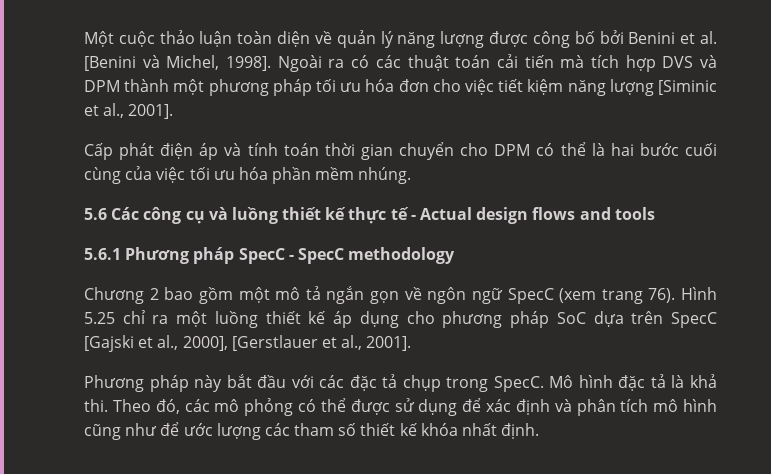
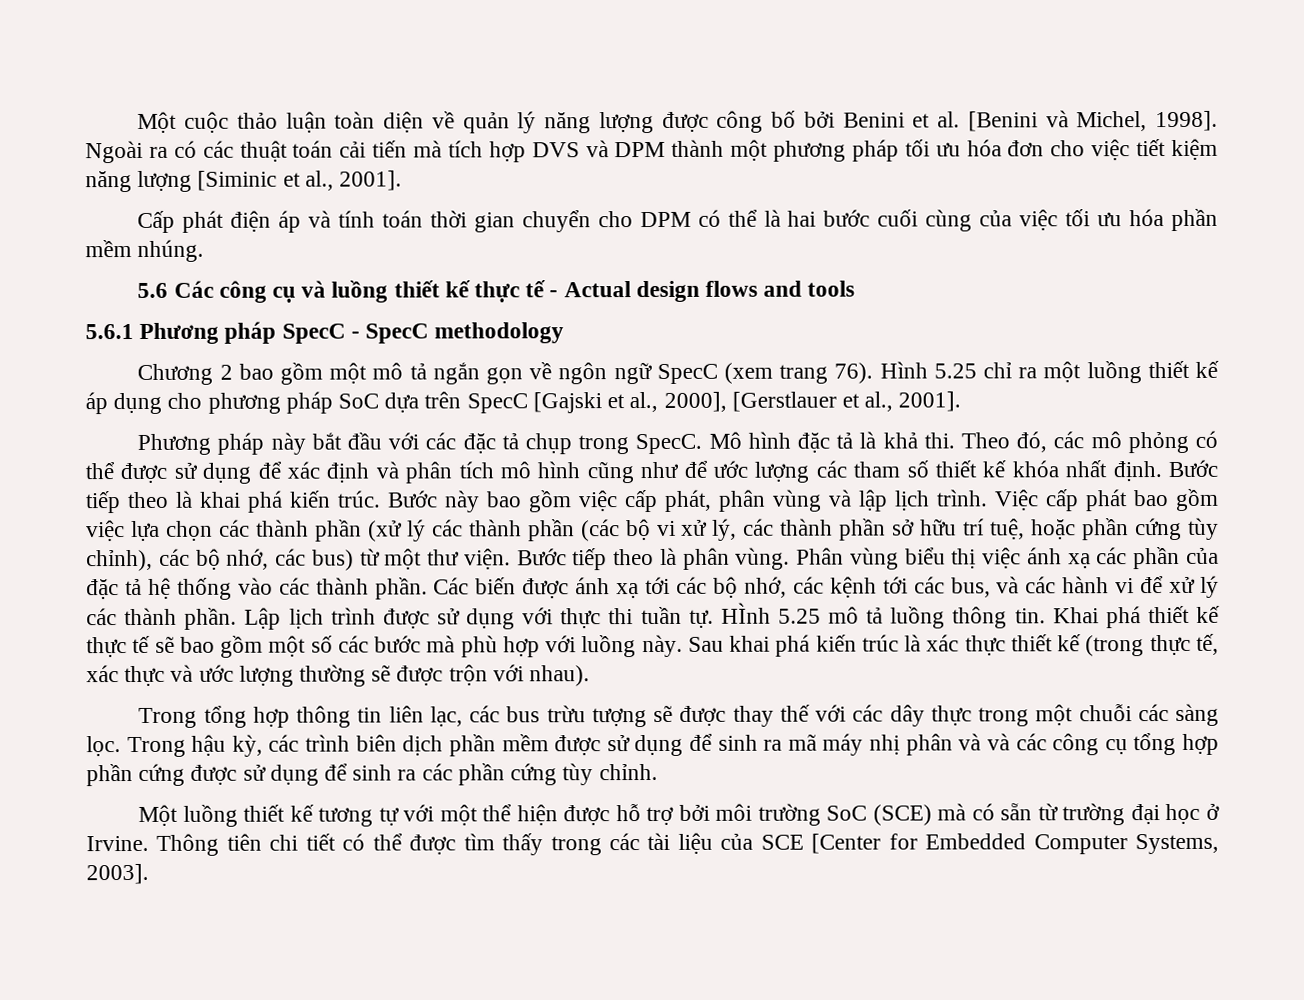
+ Bước tiếp theo là khai phá kiến trúc. Bước này bao gồm việc cấp phát, phân vùng và lập lịch trình. Việc cấp phát bao gồm việc lựa chọn các thành phần (xử lý các thành phần (các bộ vi xử lý, các thành phần sở hữu trí tuệ, hoặc phần cứng tùy chỉnh), các bộ nhớ, các bus) từ một thư viện. Bước tiếp theo là phân vùng. Phân vùng biểu thị việc ánh xạ các phần của đặc tả hệ thống vào các thành phần. Các biến được ánh xạ tới các bộ nhớ, các kệnh tới các bus, và các hành vi để xử lý các thành phần. Lập lịch trình được sử dụng với thực thi tuần tự. HÌnh 5.25 mô tả luồng thông tin. Khai phá thiết kế thực tế sẽ bao gồm một số các bước mà phù hợp với luồng này. Sau khai phá kiến trúc là xác thực thiết kế (trong thực tế, xác thực và ước lượng thường sẽ được trộn với nhau).
+ Trong tổng hợp thông tin liên lạc, các bus trừu tượng sẽ được thay thế với các dây thực trong một chuỗi các sàng lọc. Trong hậu kỳ, các trình biên dịch phần mềm được sử dụng để sinh ra mã máy nhị phân và và các công cụ tổng hợp phần cứng được sử dụng để sinh ra các phần cứng tùy chỉnh.
+ Một luồng thiết kế tương tự với một thể hiện được hỗ trợ bởi môi trường SoC (SCE) mà có sẵn từ trường đại học ở Irvine. Thông tiên chi tiết có thể được tìm thấy trong các tài liệu của SCE [Center for Embedded Computer Systems, 2003].

